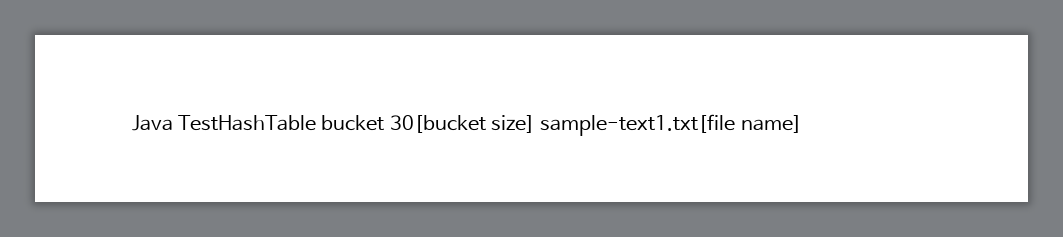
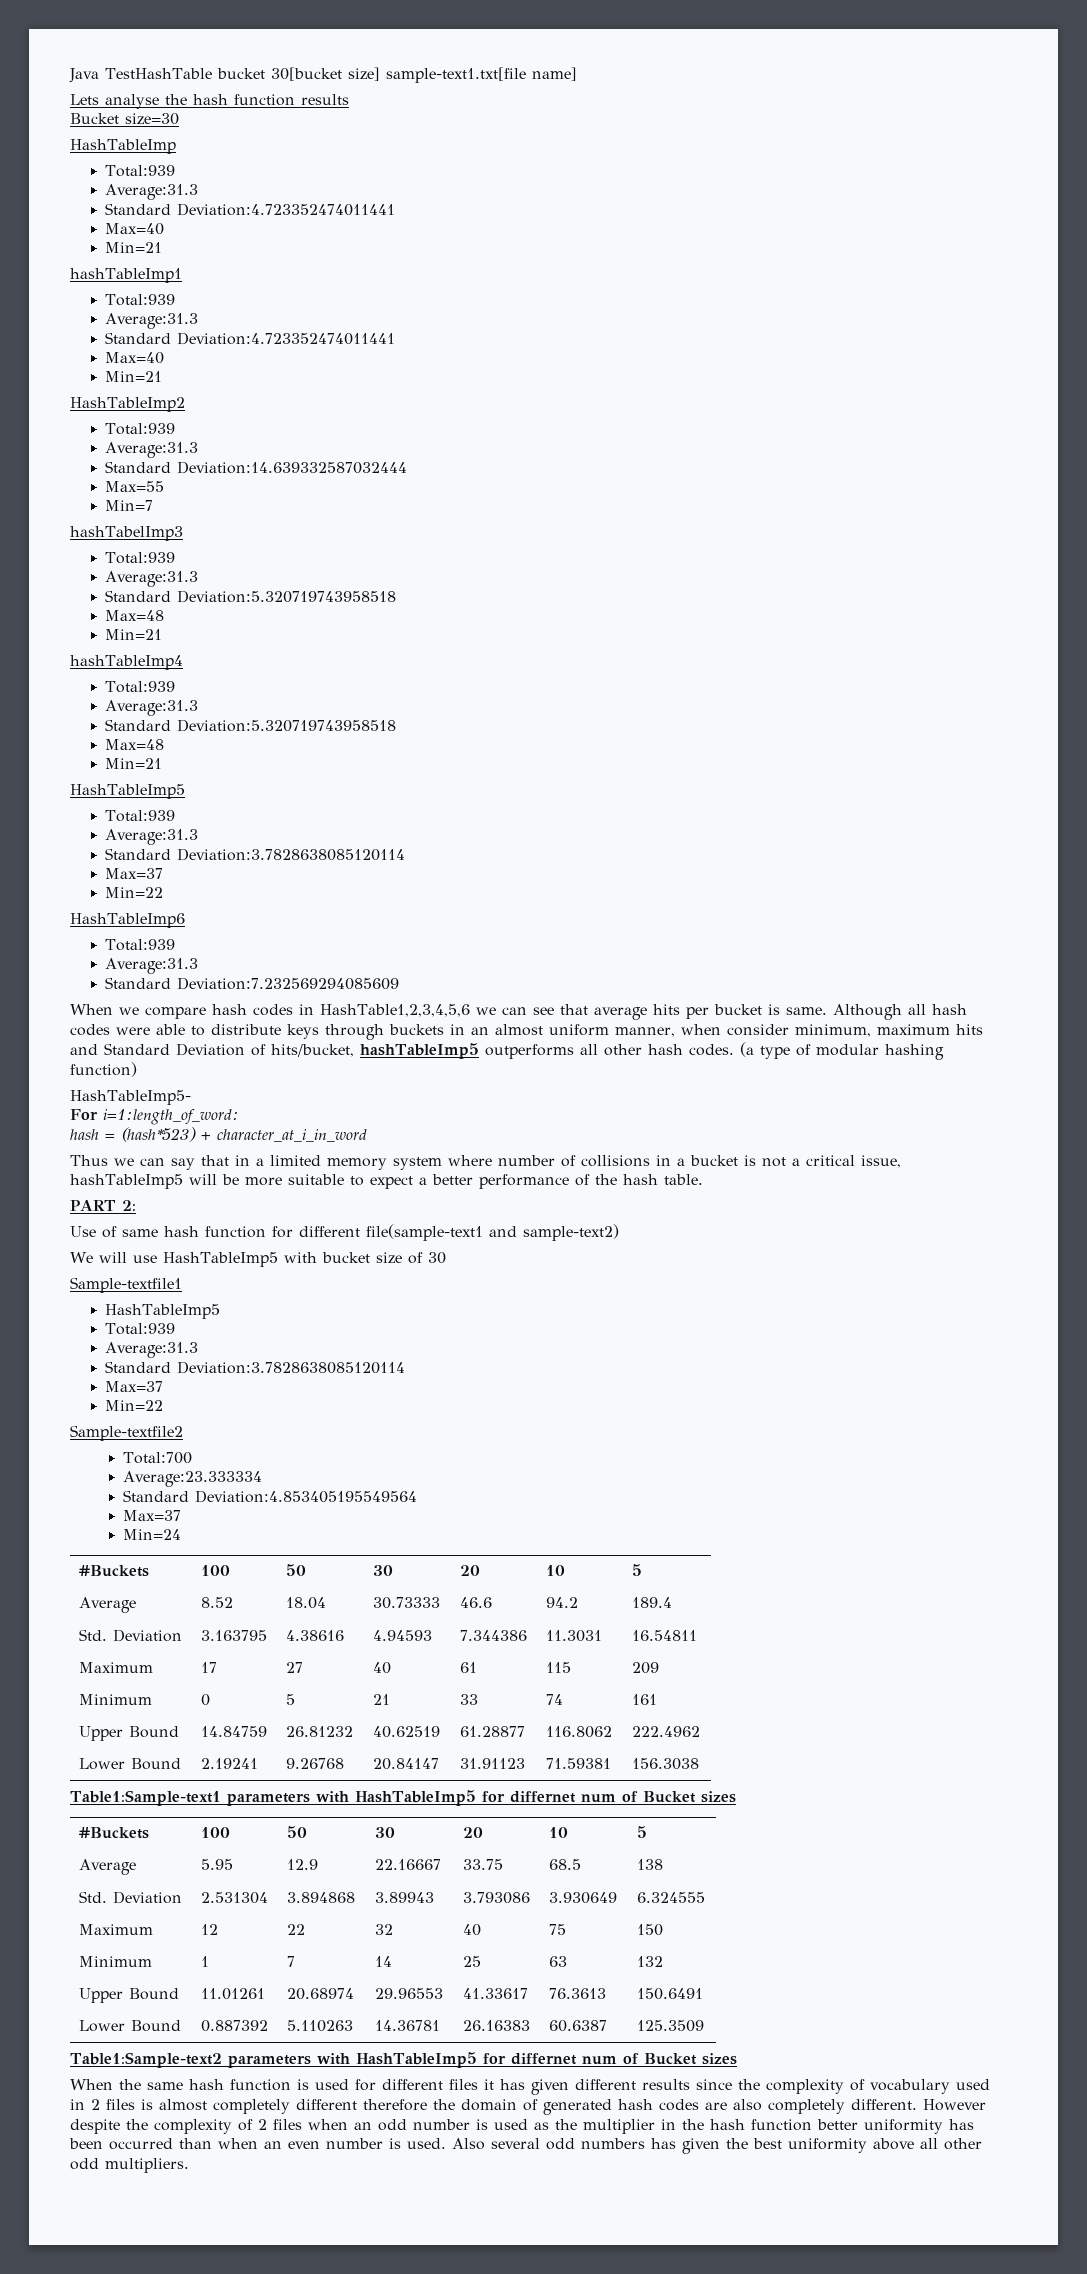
+ Lets analyse the hash function results
+ Bucket size=30
+ HashTableImp
+ Total:939
+ Average:31.3
+ Standard Deviation:4.723352474011441
+ Max=40
+ Min=21
+ hashTableImp1
+ Total:939
+ Average:31.3
+ Standard Deviation:4.723352474011441
+ Max=40
+ Min=21
+ HashTableImp2
+ Total:939
+ Average:31.3
+ Standard Deviation:14.639332587032444
+ Max=55
+ Min=7
+ hashTabelImp3
+ Total:939
+ Average:31.3
+ Standard Deviation:5.320719743958518
+ Max=48
+ Min=21
+ hashTableImp4
+ Total:939
+ Average:31.3
+ Standard Deviation:5.320719743958518
+ Max=48
+ Min=21
+ HashTableImp5
+ Total:939
+ Average:31.3
+ Standard Deviation:3.7828638085120114
+ Max=37
+ Min=22
+ HashTableImp6
+ Total:939
+ Average:31.3
+ Standard Deviation:7.232569294085609
+ When we compare hash codes in HashTable1,2,3,4,5,6 we can see that average hits per bucket is same. Although all hash codes were able to distribute keys through buckets in an almost uniform manner, when consider minimum, maximum hits and Standard Deviation of hits/bucket, hashTableImp5 outperforms all other hash codes. (a type of modular hashing function)
+ HashTableImp5-
+ For i=1:length_of_word:
+ hash = (hash*523) + character_at_i_in_word
+ Thus we can say that in a limited memory system where number of collisions in a bucket is not a critical issue, hashTableImp5 will be more suitable to expect a better performance of the hash table.
+ PART 2:
+ Use of same hash function for different file(sample-text1 and sample-text2)
+ We will use HashTableImp5 with bucket size of 30
+ Sample-textfile1
+ HashTableImp5
+ Total:939
+ Average:31.3
+ Standard Deviation:3.7828638085120114
+ Max=37
+ Min=22
+ Sample-textfile2
+ Total:700
+ Average:23.333334
+ Standard Deviation:4.853405195549564
+ Max=37
+ Min=24
+ #Buckets | 100 | 50 | 30 | 20 | 10 | 5
+ Average | 8.52 | 18.04 | 30.73333 | 46.6 | 94.2 | 189.4
+ Std. Deviation | 3.163795 | 4.38616 | 4.94593 | 7.344386 | 11.3031 | 16.54811
+ Maximum | 17 | 27 | 40 | 61 | 115 | 209
+ Minimum | 0 | 5 | 21 | 33 | 74 | 161
+ Upper Bound | 14.84759 | 26.81232 | 40.62519 | 61.28877 | 116.8062 | 222.4962
+ Lower Bound | 2.19241 | 9.26768 | 20.84147 | 31.91123 | 71.59381 | 156.3038
+ Table1:Sample-text1 parameters with HashTableImp5 for differnet num of Bucket sizes
+ #Buckets | 100 | 50 | 30 | 20 | 10 | 5
+ Average | 5.95 | 12.9 | 22.16667 | 33.75 | 68.5 | 138
+ Std. Deviation | 2.531304 | 3.894868 | 3.89943 | 3.793086 | 3.930649 | 6.324555
+ Maximum | 12 | 22 | 32 | 40 | 75 | 150
+ Minimum | 1 | 7 | 14 | 25 | 63 | 132
+ Upper Bound | 11.01261 | 20.68974 | 29.96553 | 41.33617 | 76.3613 | 150.6491
+ Lower Bound | 0.887392 | 5.110263 | 14.36781 | 26.16383 | 60.6387 | 125.3509
+ Table1:Sample-text2 parameters with HashTableImp5 for differnet num of Bucket sizes
+ When the same hash function is used for different files it has given different results since the complexity of vocabulary used in 2 files is almost completely different therefore the domain of generated hash codes are also completely different. However despite the complexity of 2 files when an odd number is used as the multiplier in the hash function better uniformity has been occurred than when an even number is used. Also several odd numbers has given the best uniformity above all other odd multipliers.

